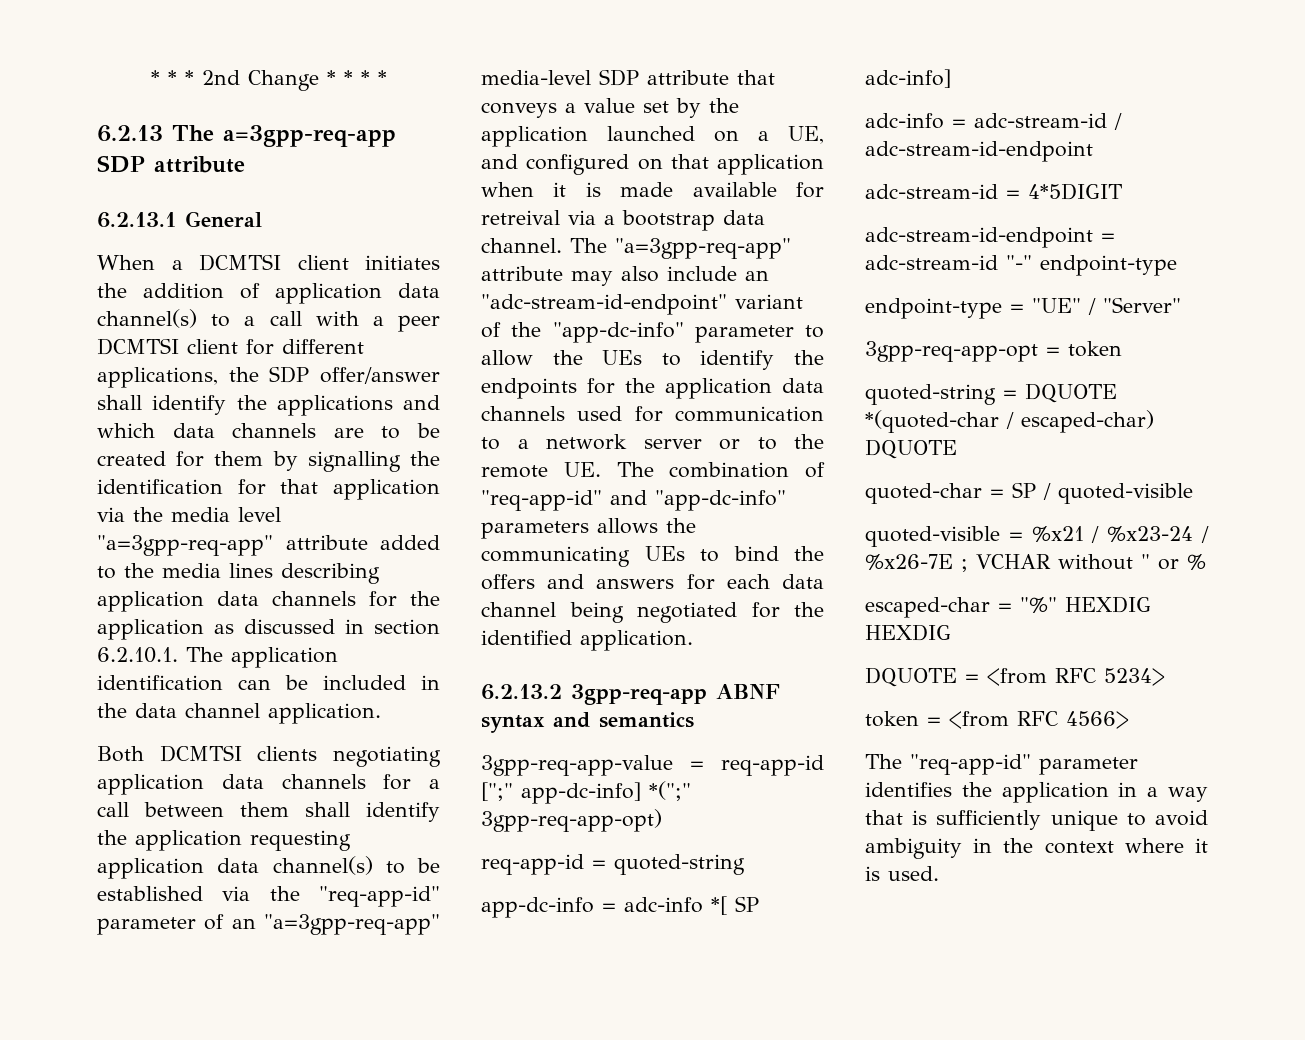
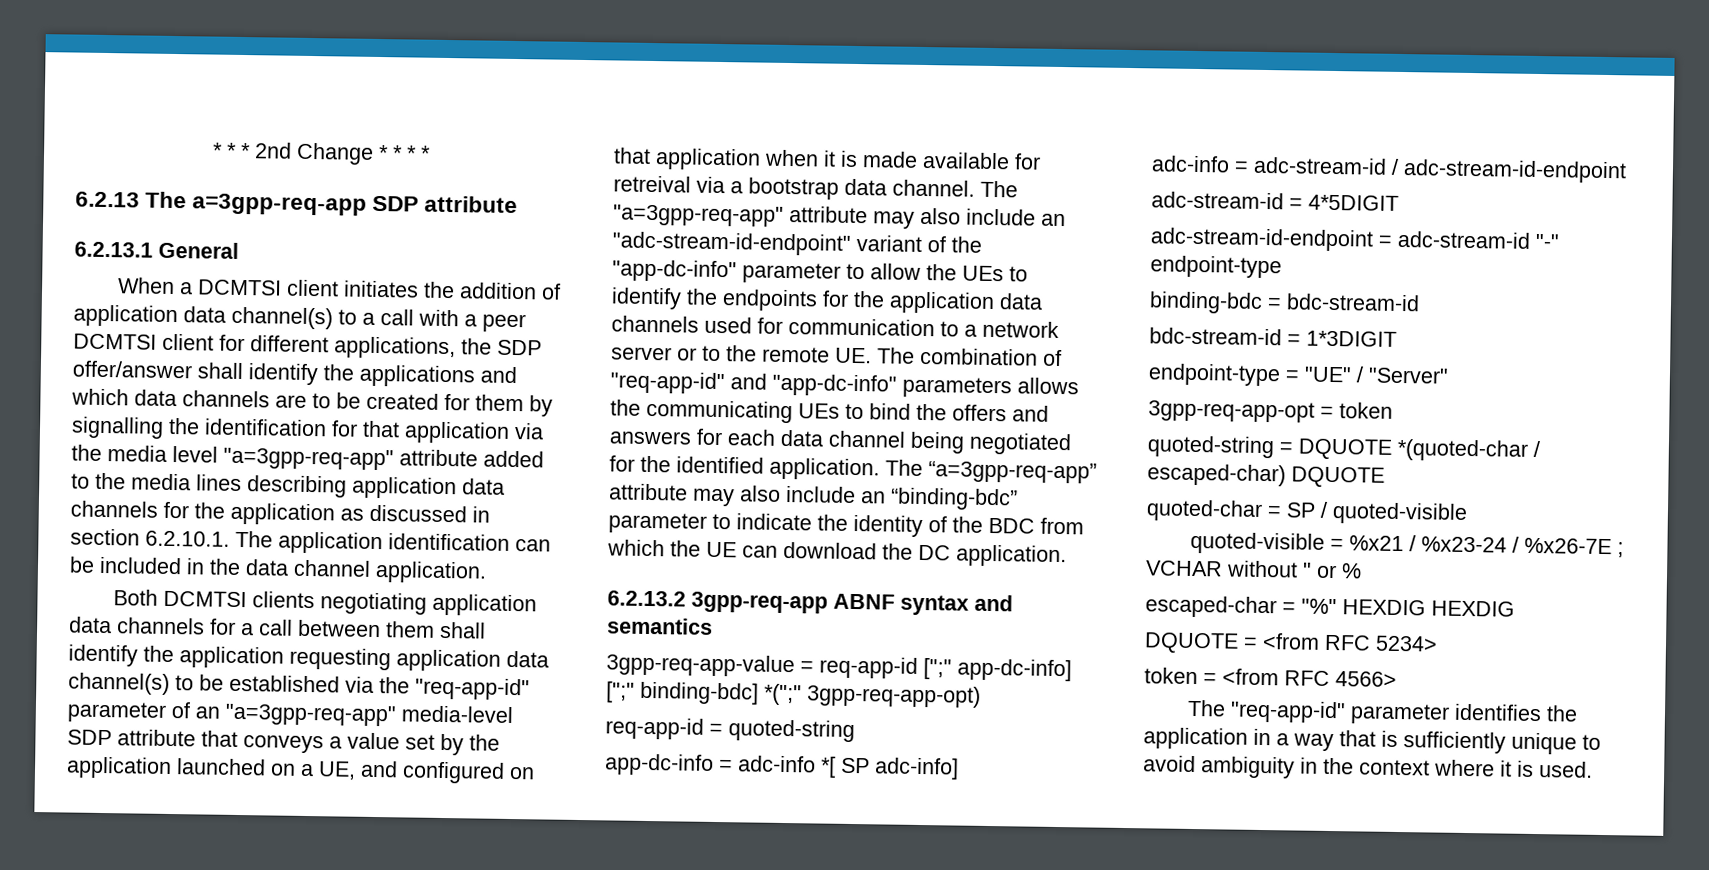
+ The “a=3gpp-req-app” attribute may also include an “binding-bdc” parameter to indicate the identity of the BDC from which the UE can download the DC application.
- 3gpp-req-app-value = req-app-id [";" app-dc-info] *(";" 3gpp-req-app-opt)
+ 3gpp-req-app-value = req-app-id [";" app-dc-info] [";" binding-bdc] *(";" 3gpp-req-app-opt)
+ binding-bdc = bdc-stream-id
+ bdc-stream-id = 1*3DIGIT

